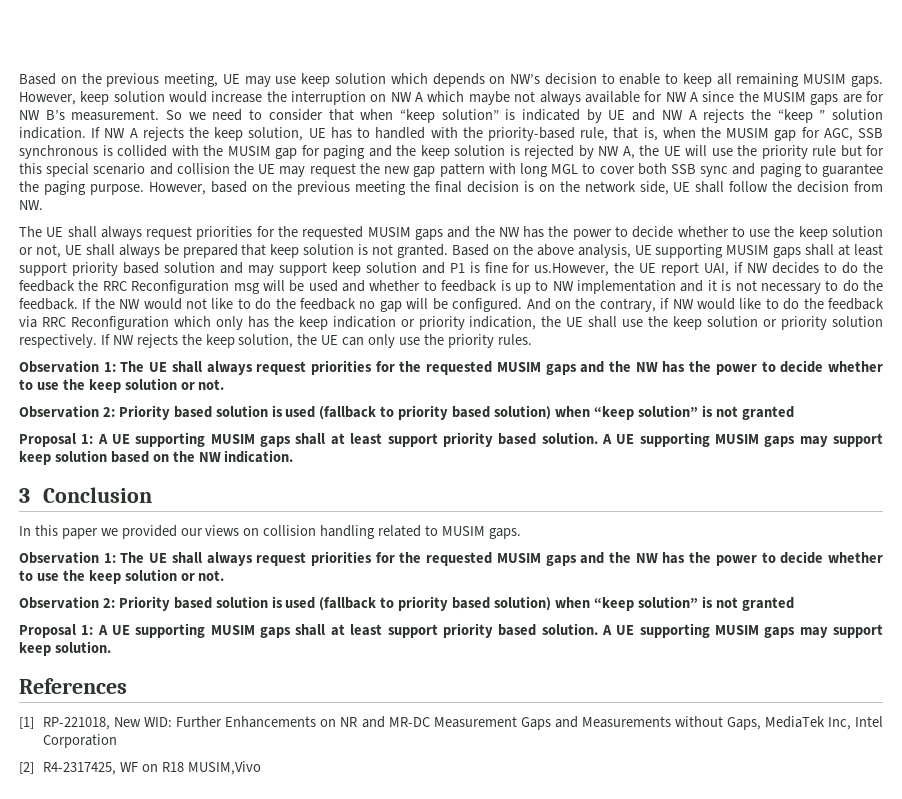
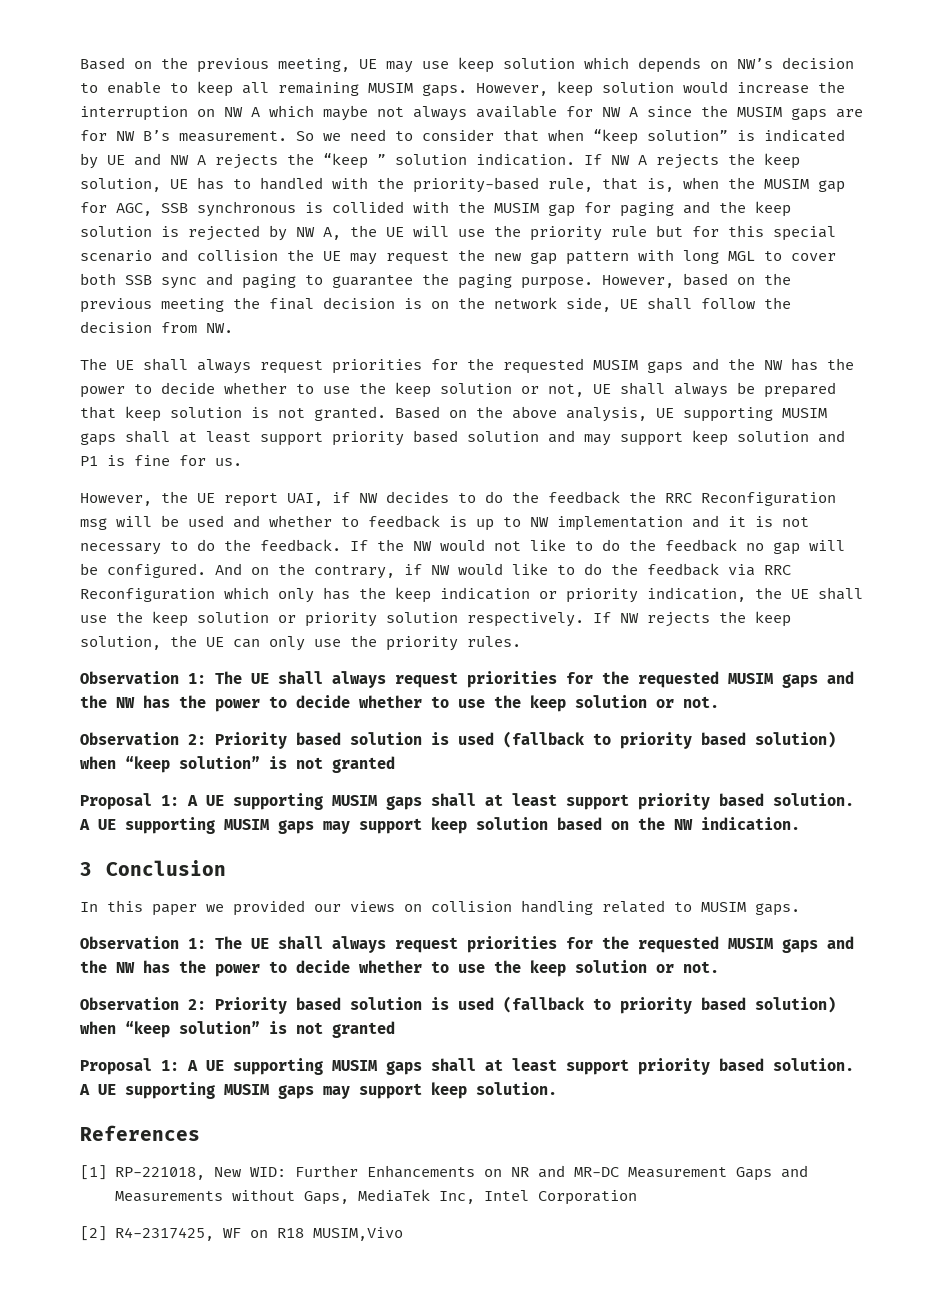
- Based on the above analysis, UE supporting MUSIM gaps shall at least support priority based solution and may support keep solution and P1 is fine for us.However, the UE report UAI, if NW decides to do the feedback the RRC Reconfiguration msg will be used and whether to feedback is up to NW implementation and it is not necessary to do the feedback.
+ Based on the above analysis, UE supporting MUSIM gaps shall at least support priority based solution and may support keep solution and P1 is fine for us.
+ However, the UE report UAI, if NW decides to do the feedback the RRC Reconfiguration msg will be used and whether to feedback is up to NW implementation and it is not necessary to do the feedback.

